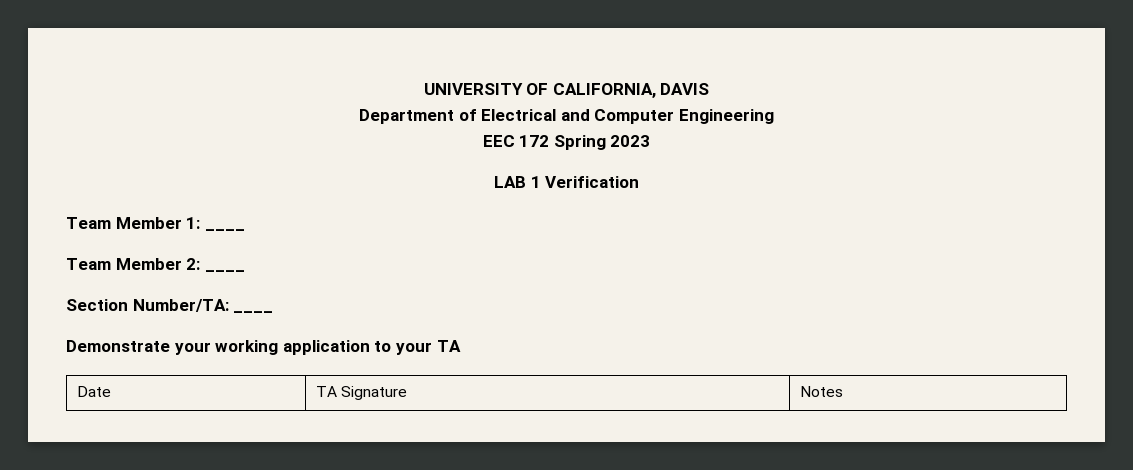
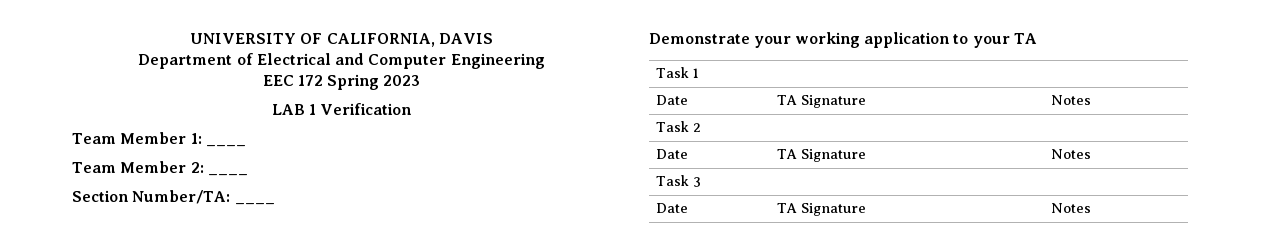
+ Task 1
+ Date | TA Signature | Notes
+ Task 2
+ Date | TA Signature | Notes
+ Task 3

